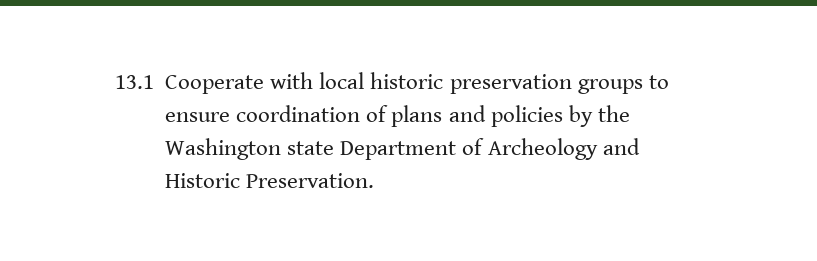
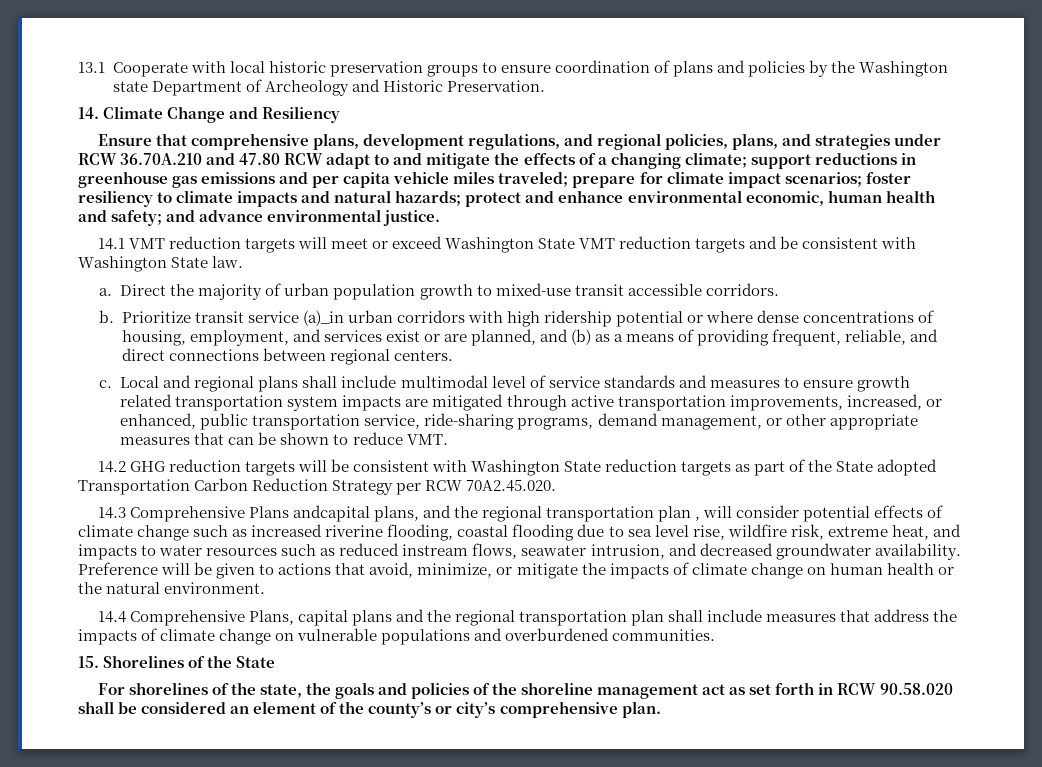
+ 14. Climate Change and Resiliency
+ Ensure that comprehensive plans, development regulations, and regional policies, plans, and strategies under RCW 36.70A.210 and 47.80 RCW adapt to and mitigate the effects of a changing climate; support reductions in greenhouse gas emissions and per capita vehicle miles traveled; prepare for climate impact scenarios; foster resiliency to climate impacts and natural hazards; protect and enhance environmental economic, human health and safety; and advance environmental justice.
+ 14.1 VMT reduction targets will meet or exceed Washington State VMT reduction targets and be consistent with Washington State law.
+ a. Direct the majority of urban population growth to mixed-use transit accessible corridors.
+ b. Prioritize transit service (a)_in urban corridors with high ridership potential or where dense concentrations of housing, employment, and services exist or are planned, and (b) as a means of providing frequent, reliable, and direct connections between regional centers.
+ c. Local and regional plans shall include multimodal level of service standards and measures to ensure growth related transportation system impacts are mitigated through active transportation improvements, increased, or enhanced, public transportation service, ride-sharing programs, demand management, or other appropriate measures that can be shown to reduce VMT.
+ 14.2 GHG reduction targets will be consistent with Washington State reduction targets as part of the State adopted Transportation Carbon Reduction Strategy per RCW 70A2.45.020.
+ 14.3 Comprehensive Plans andcapital plans, and the regional transportation plan , will consider potential effects of climate change such as increased riverine flooding, coastal flooding due to sea level rise, wildfire risk, extreme heat, and impacts to water resources such as reduced instream flows, seawater intrusion, and decreased groundwater availability. Preference will be given to actions that avoid, minimize, or mitigate the impacts of climate change on human health or the natural environment.
+ 14.4 Comprehensive Plans, capital plans and the regional transportation plan shall include measures that address the impacts of climate change on vulnerable populations and overburdened communities.
+ 15. Shorelines of the State
+ For shorelines of the state, the goals and policies of the shoreline management act as set forth in RCW 90.58.020 shall be considered an element of the county’s or city’s comprehensive plan.

